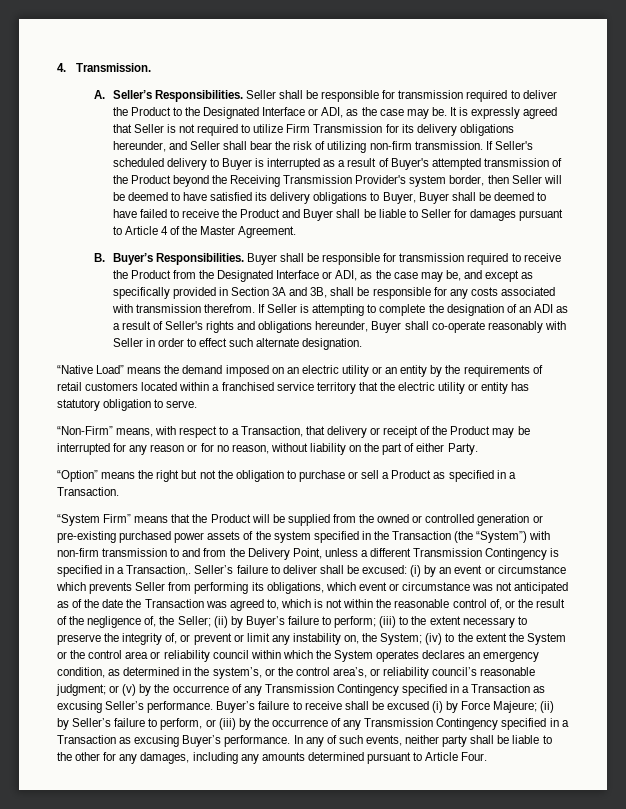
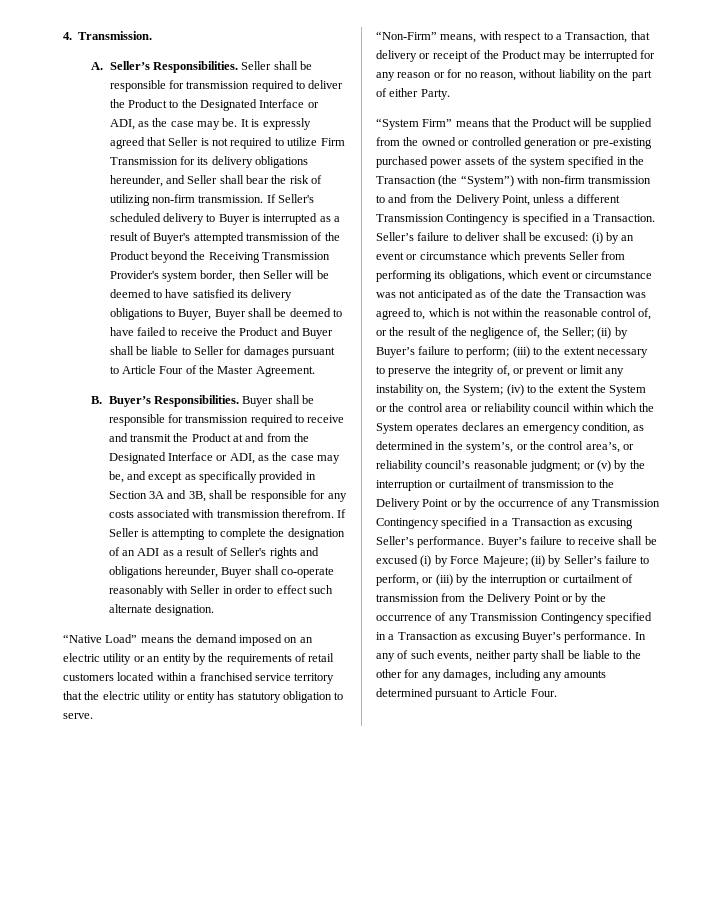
- If Seller's scheduled delivery to Buyer is interrupted as a result of Buyer's attempted transmission of the Product beyond the Receiving Transmission Provider's system border, then Seller will be deemed to have satisfied its delivery obligations to Buyer, Buyer shall be deemed to have failed to receive the Product and Buyer shall be liable to Seller for damages pursuant to Article 4 of the Master Agreement.
+ If Seller's scheduled delivery to Buyer is interrupted as a result of Buyer's attempted transmission of the Product beyond the Receiving Transmission Provider's system border, then Seller will be deemed to have satisfied its delivery obligations to Buyer, Buyer shall be deemed to have failed to receive the Product and Buyer shall be liable to Seller for damages pursuant to Article Four of the Master Agreement.
- Buyer shall be responsible for transmission required to receive the Product from the Designated Interface or ADI, as the case may be, and except as specifically provided in Section 3A and 3B, shall be responsible for any costs associated with transmission therefrom.
+ Buyer shall be responsible for transmission required to receive and transmit the Product at and from the Designated Interface or ADI, as the case may be, and except as specifically provided in Section 3A and 3B, shall be responsible for any costs associated with transmission therefrom.
- “Option” means the right but not the obligation to purchase or sell a Product as specified in a Transaction.
- “System Firm” means that the Product will be supplied from the owned or controlled generation or pre-existing purchased power assets of the system specified in the Transaction (the “System”) with non-firm transmission to and from the Delivery Point, unless a different Transmission Contingency is specified in a Transaction,.
+ “System Firm” means that the Product will be supplied from the owned or controlled generation or pre-existing purchased power assets of the system specified in the Transaction (the “System”) with non-firm transmission to and from the Delivery Point, unless a different Transmission Contingency is specified in a Transaction.
- or (v) by the occurrence of any Transmission Contingency specified in a Transaction as excusing Seller’s performance.
+ or (v) by the interruption or curtailment of transmission to the Delivery Point or by the occurrence of any Transmission Contingency specified in a Transaction as excusing Seller’s performance.
- Buyer’s failure to receive shall be excused (i) by Force Majeure; (ii) by Seller’s failure to perform, or (iii) by the occurrence of any Transmission Contingency specified in a Transaction as excusing Buyer’s performance.
+ Buyer’s failure to receive shall be excused (i) by Force Majeure; (ii) by Seller’s failure to perform, or (iii) by the interruption or curtailment of transmission from the Delivery Point or by the occurrence of any Transmission Contingency specified in a Transaction as excusing Buyer’s performance.

